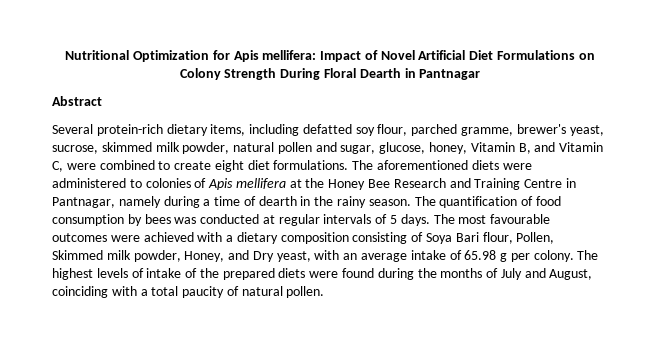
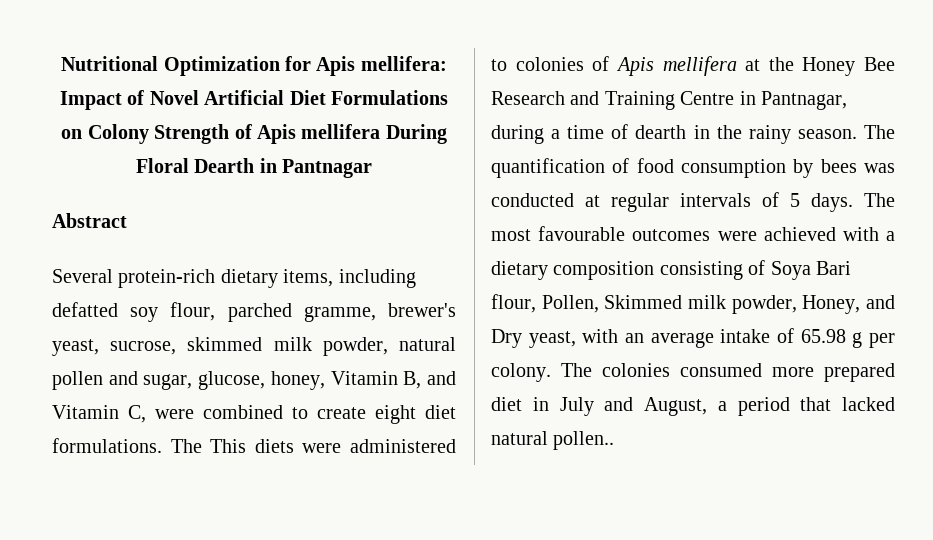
- Nutritional Optimization for Apis mellifera: Impact of Novel Artificial Diet Formulations on Colony Strength During Floral Dearth in Pantnagar
+ Nutritional Optimization for Apis mellifera: Impact of Novel Artificial Diet Formulations on Colony Strength of Apis mellifera During Floral Dearth in Pantnagar
- The aforementioned diets were administered to colonies of Apis mellifera at the Honey Bee Research and Training Centre in Pantnagar, namely during a time of dearth in the rainy season.
+ The This diets were administered to colonies of Apis mellifera at the Honey Bee Research and Training Centre in Pantnagar, during a time of dearth in the rainy season.
- The highest levels of intake of the prepared diets were found during the months of July and August, coinciding with a total paucity of natural pollen.
+ The colonies consumed more prepared diet in July and August, a period that lacked natural pollen..

